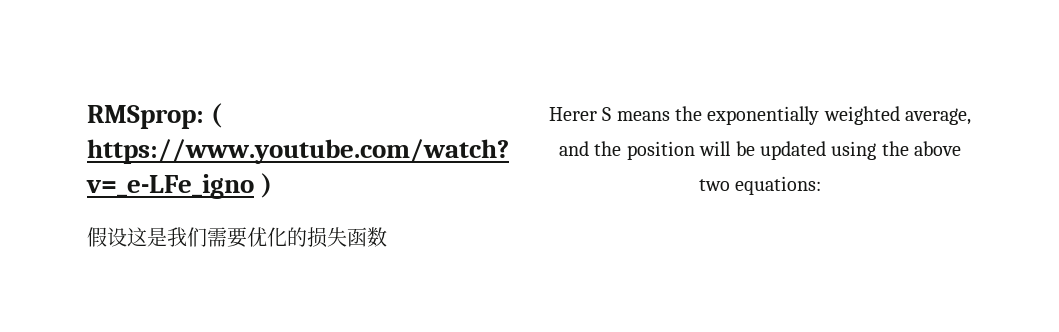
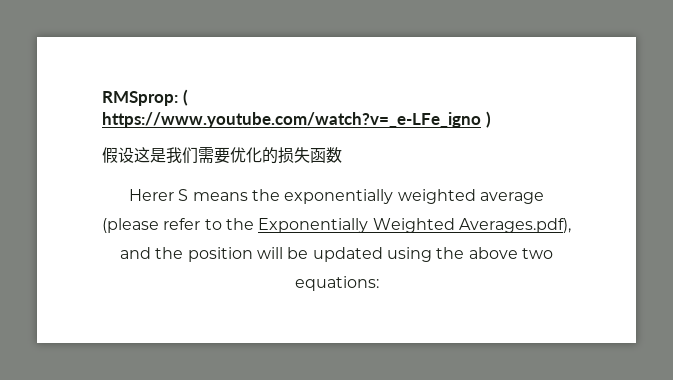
- Herer S means the exponentially weighted average, and the position will be updated using the above two equations:
+ Herer S means the exponentially weighted average (please refer to the Exponentially Weighted Averages.pdf), and the position will be updated using the above two equations:

